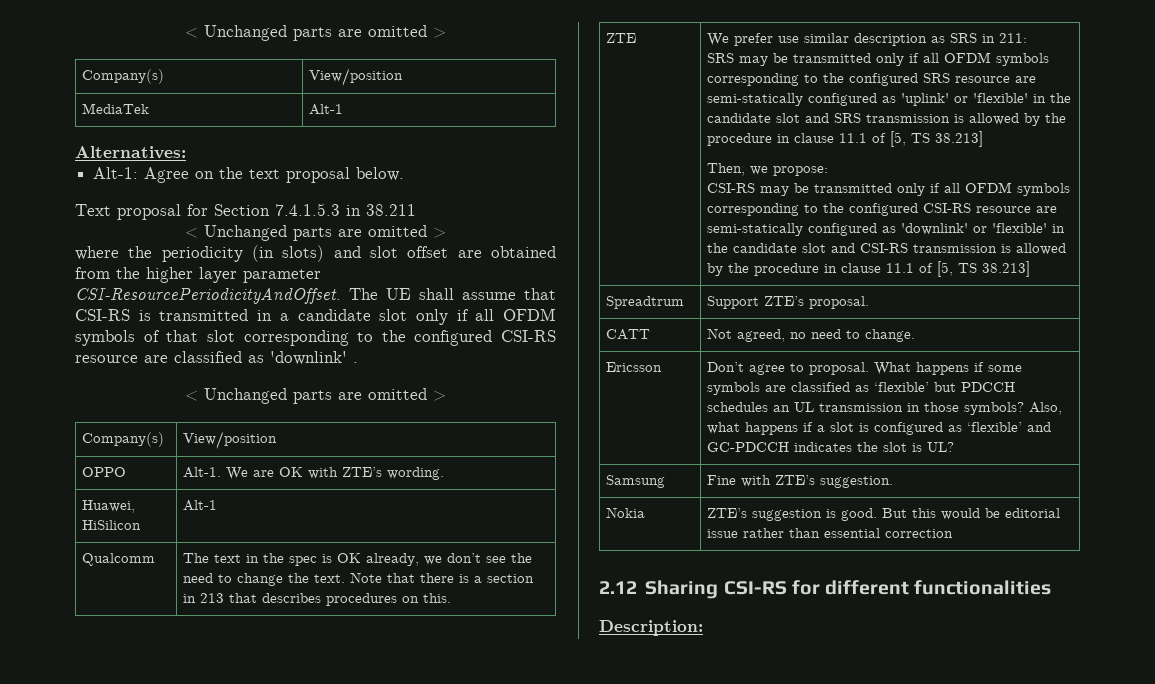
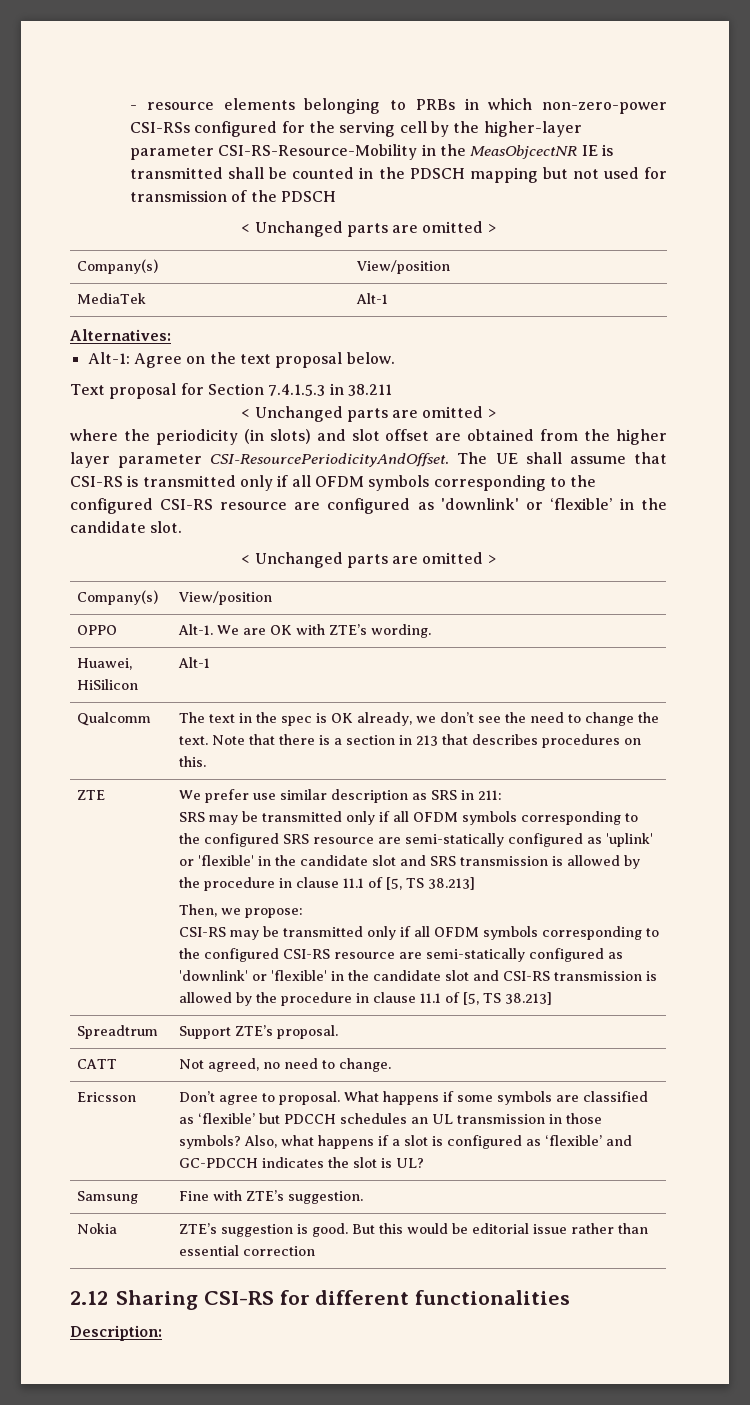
+ - resource elements belonging to PRBs in which non-zero-power CSI-RSs configured for the serving cell by the higher-layer parameter CSI-RS-Resource-Mobility in the MeasObjcectNR IE is transmitted shall be counted in the PDSCH mapping but not used for transmission of the PDSCH
- The UE shall assume that CSI-RS is transmitted in a candidate slot only if all OFDM symbols of that slot corresponding to the configured CSI-RS resource are classified as 'downlink' .
+ The UE shall assume that CSI-RS is transmitted only if all OFDM symbols corresponding to the configured CSI-RS resource are configured as 'downlink' or ‘flexible’ in the candidate slot.

